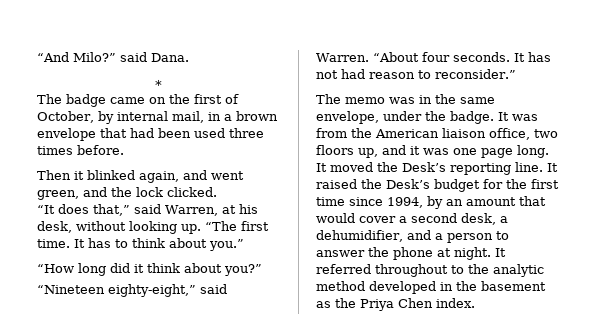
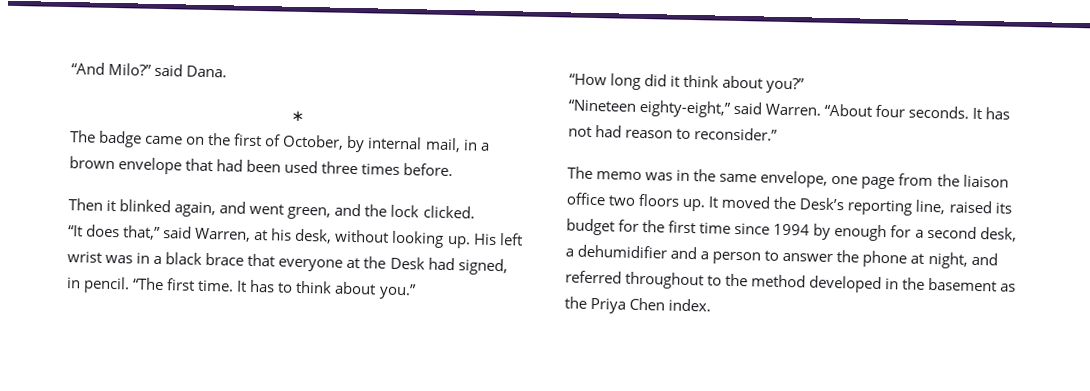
+ His left wrist was in a black brace that everyone at the Desk had signed, in pencil.
- The memo was in the same envelope, under the badge. It was from the American liaison office, two floors up, and it was one page long.
+ The memo was in the same envelope, one page from the liaison office two floors up.
- It moved the Desk’s reporting line. It raised the Desk’s budget for the first time since 1994, by an amount that would cover a second desk, a dehumidifier, and a person to answer the phone at night. It referred throughout to the analytic method developed in the basement as the Priya Chen index.
+ It moved the Desk’s reporting line, raised its budget for the first time since 1994 by enough for a second desk, a dehumidifier and a person to answer the phone at night, and referred throughout to the method developed in the basement as the Priya Chen index.

